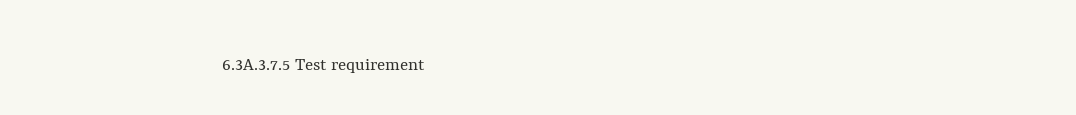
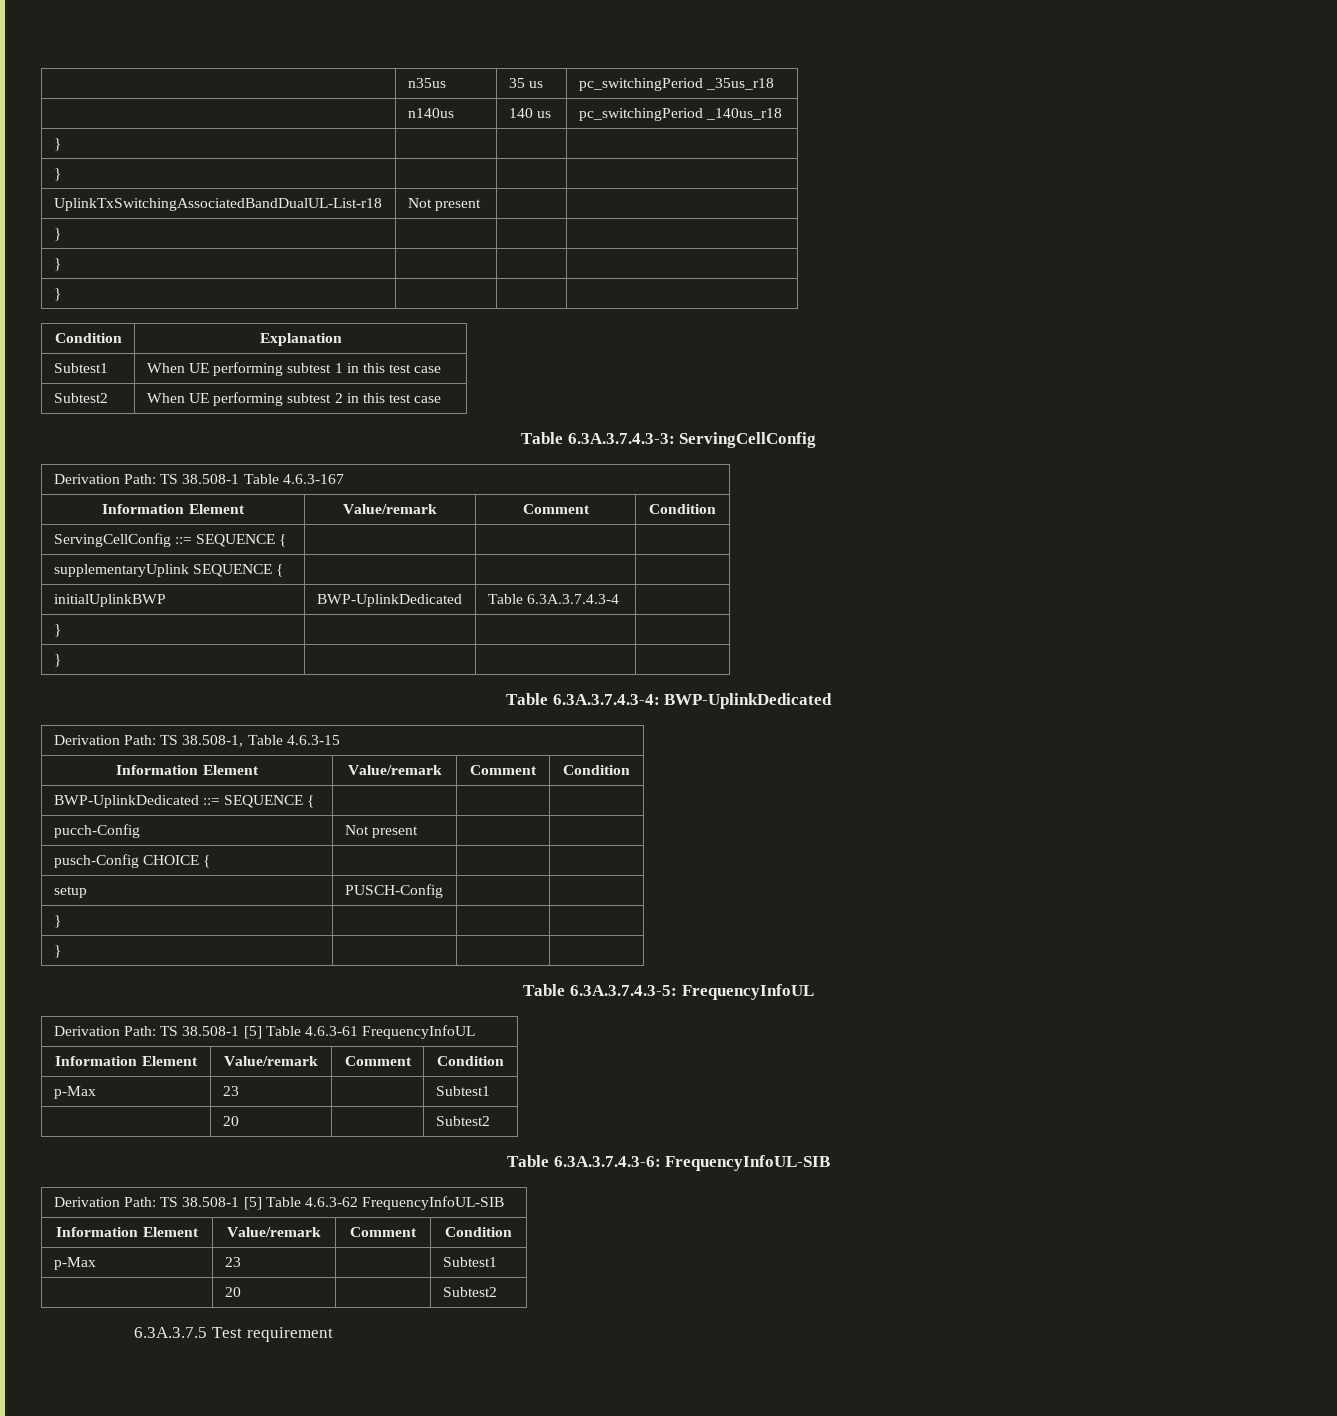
+ | n35us | 35 us | pc_switchingPeriod _35us_r18
+ | n140us | 140 us | pc_switchingPeriod _140us_r18
+ } | | |
+ } | | |
+ UplinkTxSwitchingAssociatedBandDualUL-List-r18 | Not present | |
+ } | | |
+ } | | |
+ } | | |
+ Condition | Explanation
+ Subtest1 | When UE performing subtest 1 in this test case
+ Subtest2 | When UE performing subtest 2 in this test case
+ Table 6.3A.3.7.4.3-3: ServingCellConfig
+ Derivation Path: TS 38.508-1 Table 4.6.3-167
+ Information Element | Value/remark | Comment | Condition
+ ServingCellConfig ::= SEQUENCE { | | |
+ supplementaryUplink SEQUENCE { | | |
+ initialUplinkBWP | BWP-UplinkDedicated | Table 6.3A.3.7.4.3-4 |
+ } | | |
+ } | | |
+ Table 6.3A.3.7.4.3-4: BWP-UplinkDedicated
+ Derivation Path: TS 38.508-1, Table 4.6.3-15
+ Information Element | Value/remark | Comment | Condition
+ BWP-UplinkDedicated ::= SEQUENCE { | | |
+ pucch-Config | Not present | |
+ pusch-Config CHOICE { | | |
+ setup | PUSCH-Config | |
+ } | | |
+ } | | |
+ Table 6.3A.3.7.4.3-5: FrequencyInfoUL
+ Derivation Path: TS 38.508-1 [5] Table 4.6.3-61 FrequencyInfoUL
+ Information Element | Value/remark | Comment | Condition
+ p-Max | 23 | | Subtest1
+ | 20 | | Subtest2
+ Table 6.3A.3.7.4.3-6: FrequencyInfoUL-SIB
+ Derivation Path: TS 38.508-1 [5] Table 4.6.3-62 FrequencyInfoUL-SIB
+ Information Element | Value/remark | Comment | Condition
+ p-Max | 23 | | Subtest1
+ | 20 | | Subtest2

